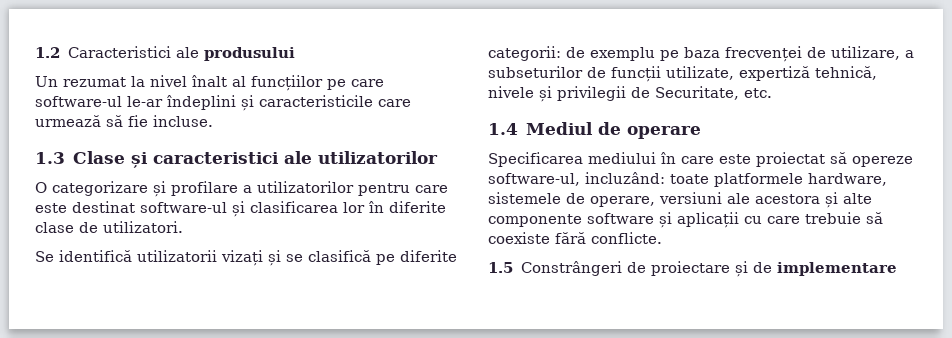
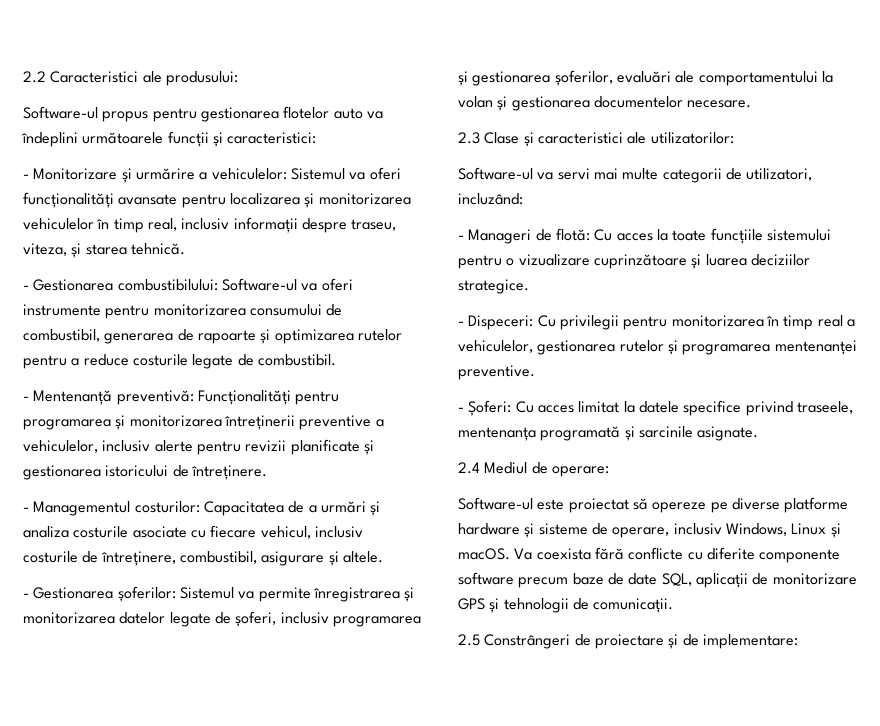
- 1.2 Caracteristici ale produsului
- Un rezumat la nivel înalt al funcțiilor pe care software-ul le-ar îndeplini și caracteristicile care urmează să fie incluse.
- 1.3 Clase și caracteristici ale utilizatorilor
- O categorizare și profilare a utilizatorilor pentru care este destinat software-ul și clasificarea lor în diferite clase de utilizatori.
- Se identifică utilizatorii vizați și se clasifică pe diferite categorii: de exemplu pe baza frecvenței de utilizare, a subseturilor de funcții utilizate, expertiză tehnică, nivele și privilegii de Securitate, etc.
- 1.4 Mediul de operare
- Specificarea mediului în care este proiectat să opereze software-ul, incluzând: toate platformele hardware, sistemele de operare, versiuni ale acestora și alte componente software și aplicații cu care trebuie să coexiste fără conflicte.
- 1.5 Constrângeri de proiectare și de implementare
+ 2.2 Caracteristici ale produsului:
+ Software-ul propus pentru gestionarea flotelor auto va îndeplini următoarele funcții și caracteristici:
+ - Monitorizare și urmărire a vehiculelor: Sistemul va oferi funcționalități avansate pentru localizarea și monitorizarea vehiculelor în timp real, inclusiv informații despre traseu, viteza, și starea tehnică.
+ - Gestionarea combustibilului: Software-ul va oferi instrumente pentru monitorizarea consumului de combustibil, generarea de rapoarte și optimizarea rutelor pentru a reduce costurile legate de combustibil.
+ - Mentenanță preventivă: Funcționalități pentru programarea și monitorizarea întreținerii preventive a vehiculelor, inclusiv alerte pentru revizii planificate și gestionarea istoricului de întreținere.
+ - Managementul costurilor: Capacitatea de a urmări și analiza costurile asociate cu fiecare vehicul, inclusiv costurile de întreținere, combustibil, asigurare și altele.
+ - Gestionarea șoferilor: Sistemul va permite înregistrarea și monitorizarea datelor legate de șoferi, inclusiv programarea și gestionarea șoferilor, evaluări ale comportamentului la volan și gestionarea documentelor necesare.
+ 2.3 Clase și caracteristici ale utilizatorilor:
+ Software-ul va servi mai multe categorii de utilizatori, incluzând:
+ - Manageri de flotă: Cu acces la toate funcțiile sistemului pentru o vizualizare cuprinzătoare și luarea deciziilor strategice.
+ - Dispeceri: Cu privilegii pentru monitorizarea în timp real a vehiculelor, gestionarea rutelor și programarea mentenanței preventive.
+ - Șoferi: Cu acces limitat la datele specifice privind traseele, mentenanța programată și sarcinile asignate.
+ 2.4 Mediul de operare:
+ Software-ul este proiectat să opereze pe diverse platforme hardware și sisteme de operare, inclusiv Windows, Linux și macOS. Va coexista fără conflicte cu diferite componente software precum baze de date SQL, aplicații de monitorizare GPS și tehnologii de comunicații.
+ 2.5 Constrângeri de proiectare și de implementare:

